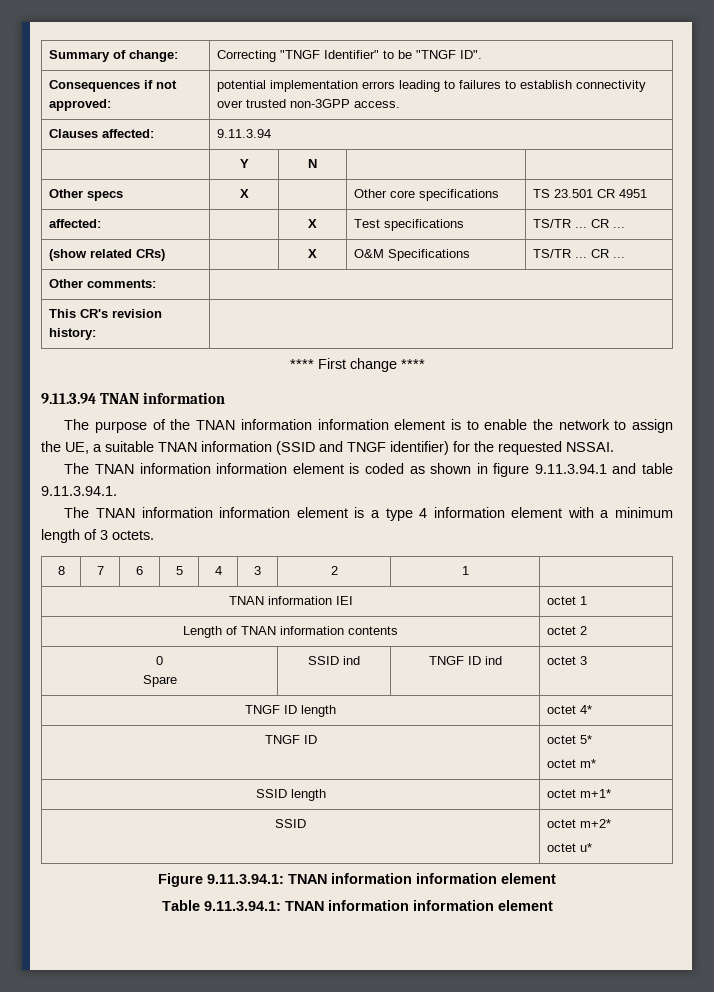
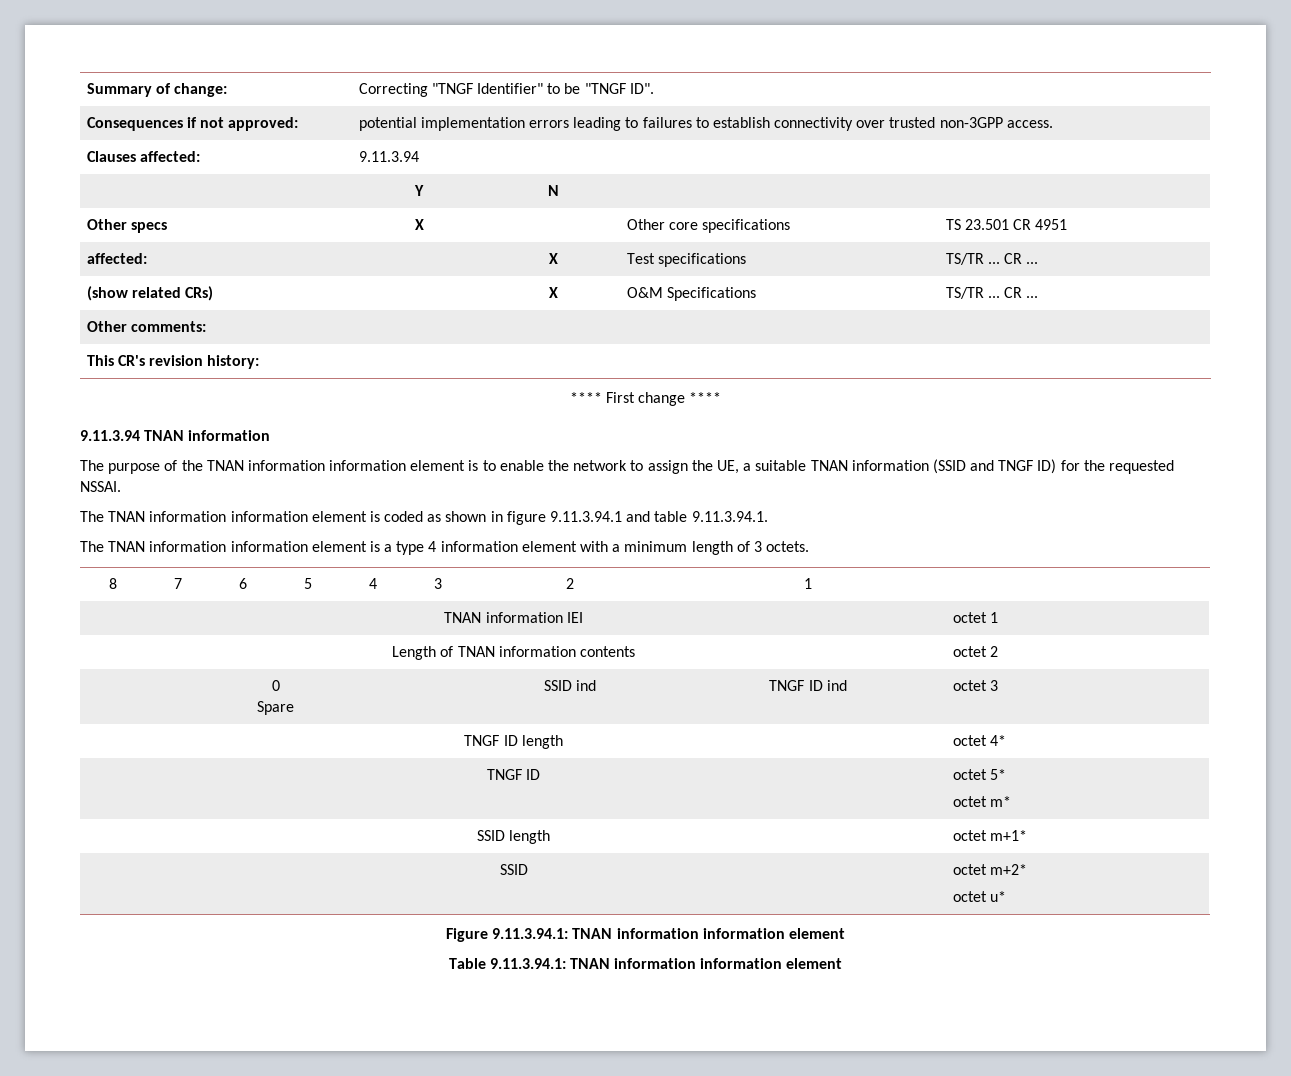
- The purpose of the TNAN information information element is to enable the network to assign the UE, a suitable TNAN information (SSID and TNGF identifier) for the requested NSSAI.
+ The purpose of the TNAN information information element is to enable the network to assign the UE, a suitable TNAN information (SSID and TNGF ID) for the requested NSSAI.

